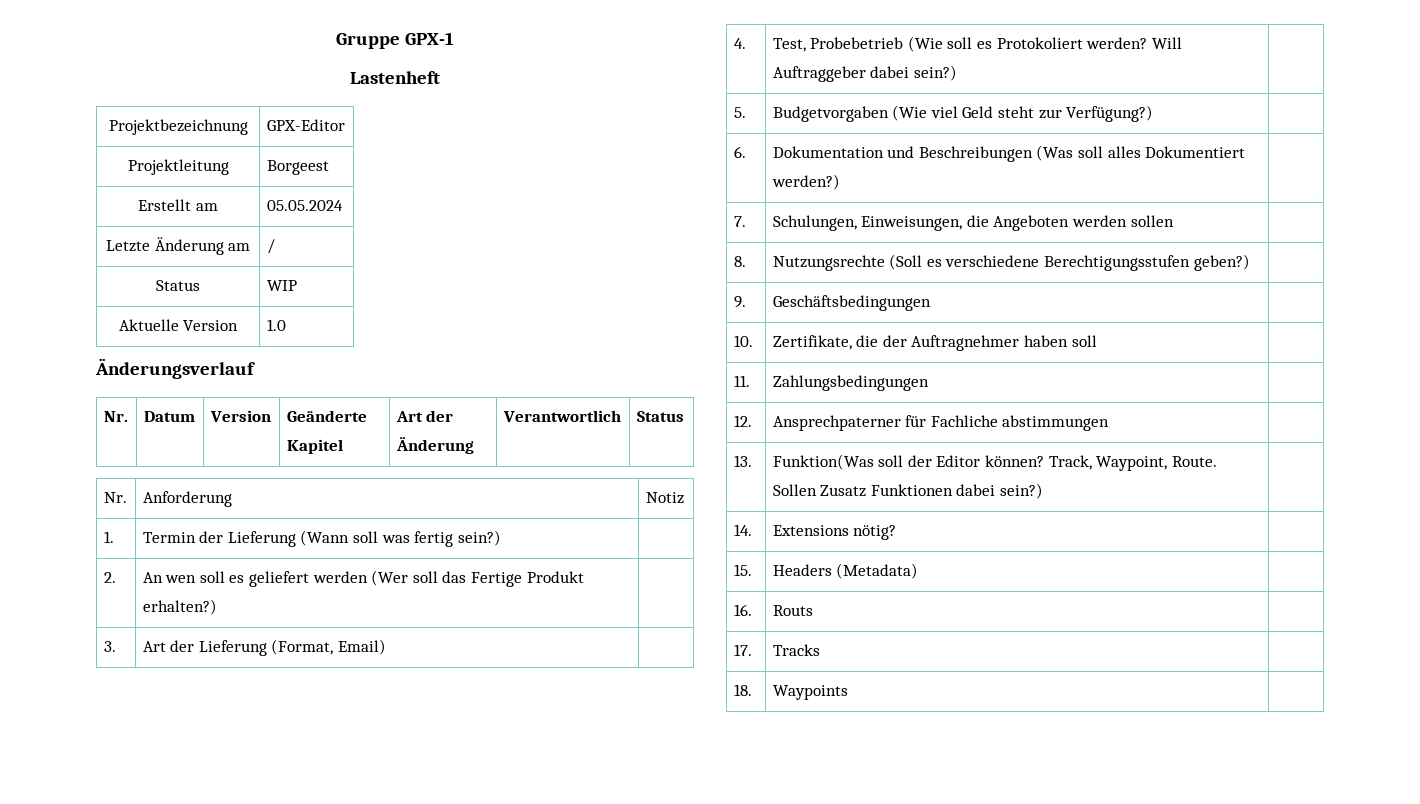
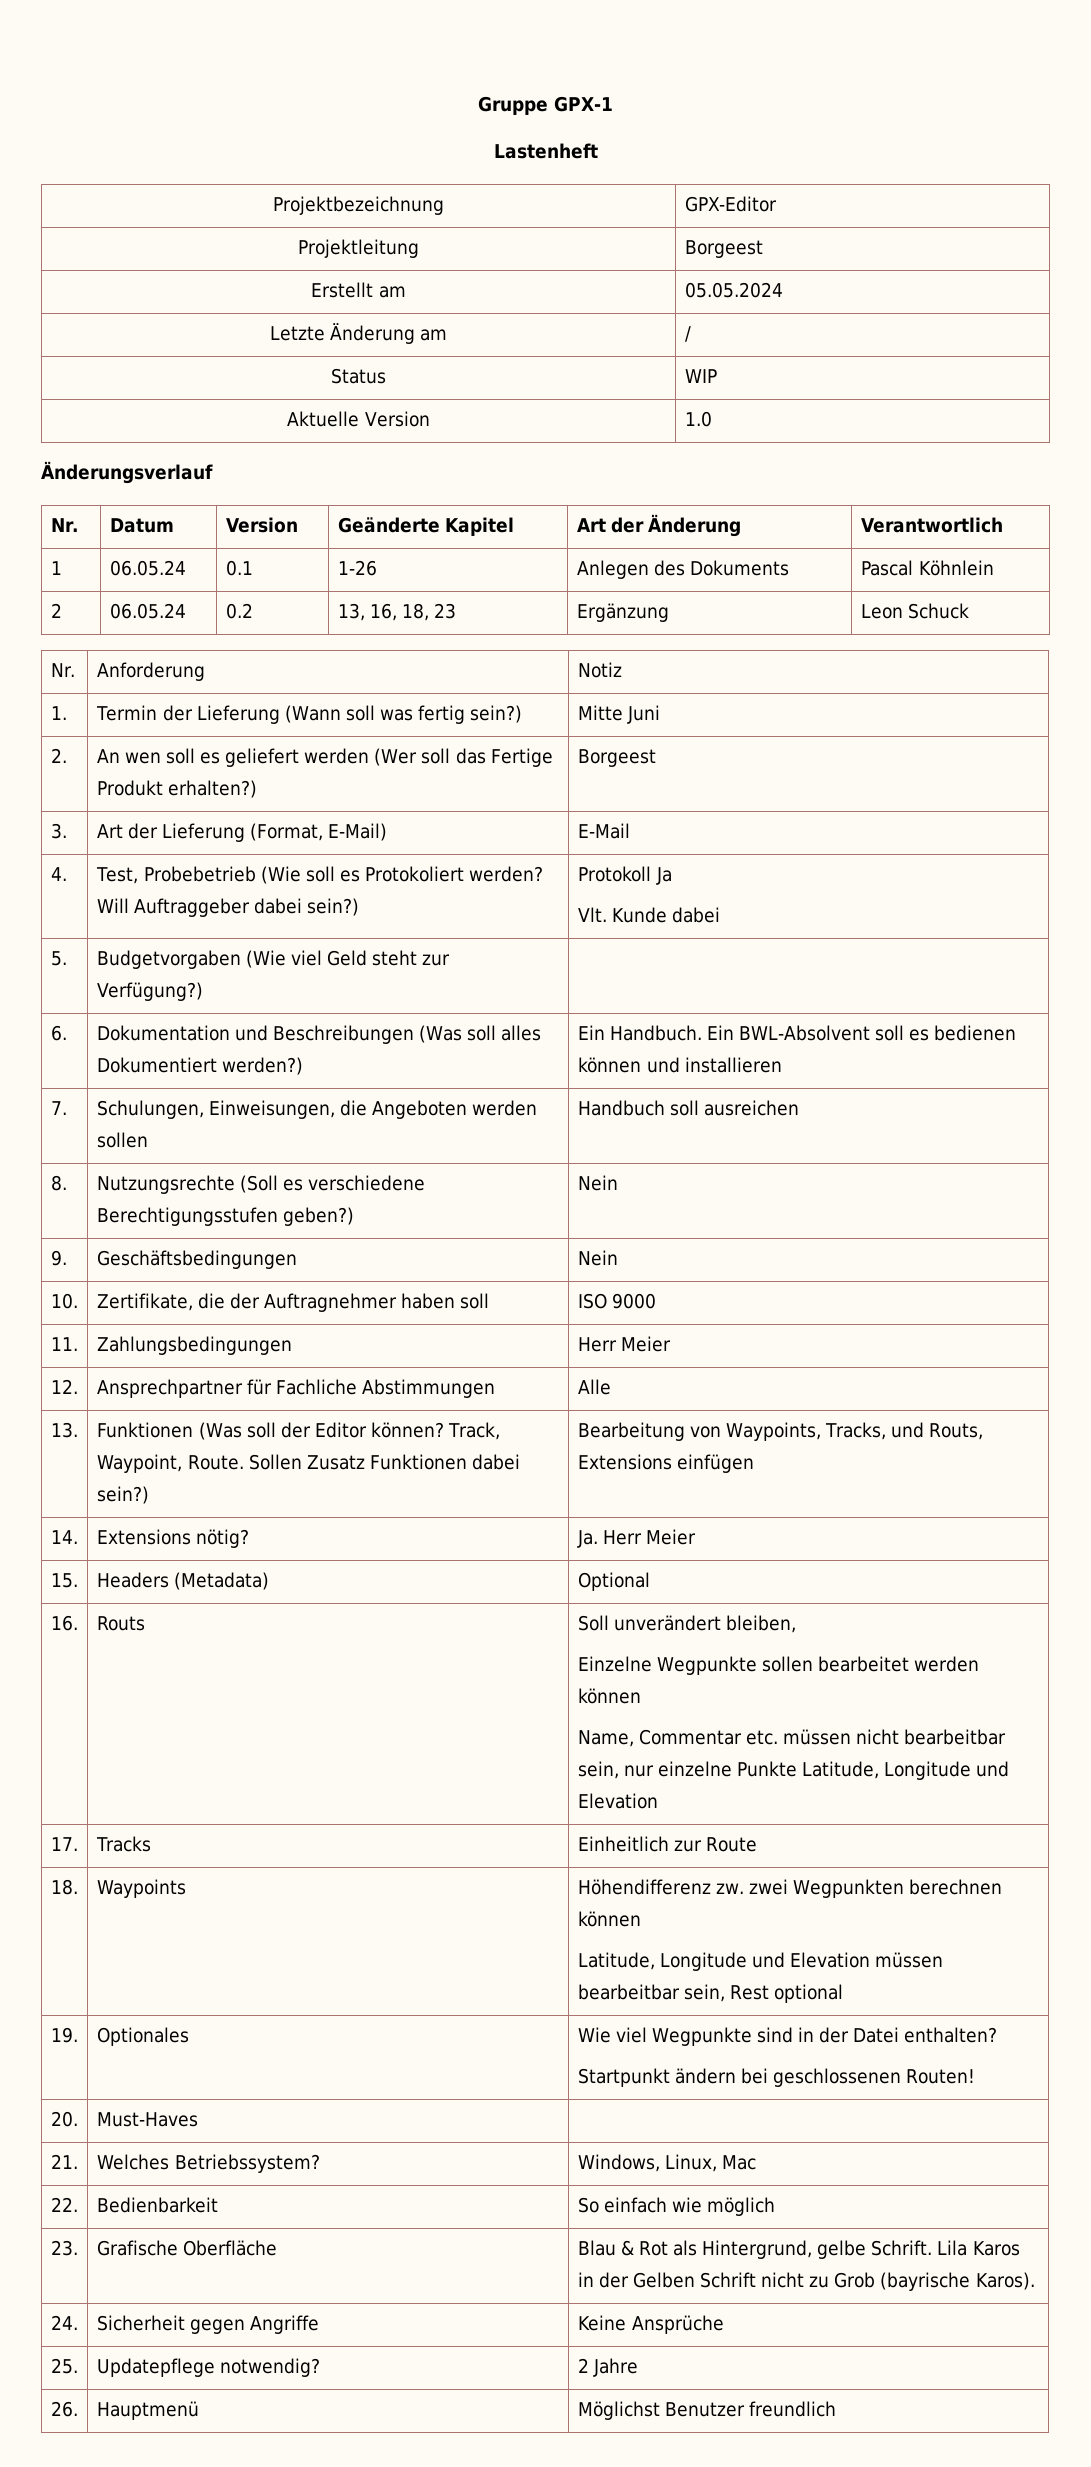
- Nr. | Datum | Version | Geänderte Kapitel | Art der Änderung | Verantwortlich | Status
+ Nr. | Datum | Version | Geänderte Kapitel | Art der Änderung | Verantwortlich
+ 1 | 06.05.24 | 0.1 | 1-26 | Anlegen des Dokuments | Pascal Köhnlein
+ 2 | 06.05.24 | 0.2 | 13, 16, 18, 23 | Ergänzung | Leon Schuck
- 1. | Termin der Lieferung (Wann soll was fertig sein?) |
+ 1. | Termin der Lieferung (Wann soll was fertig sein?) | Mitte Juni
- 2. | An wen soll es geliefert werden (Wer soll das Fertige Produkt erhalten?) |
+ 2. | An wen soll es geliefert werden (Wer soll das Fertige Produkt erhalten?) | Borgeest
- 3. | Art der Lieferung (Format, Email) |
+ 3. | Art der Lieferung (Format, E-Mail) | E-Mail
- 4. | Test, Probebetrieb (Wie soll es Protokoliert werden? Will Auftraggeber dabei sein?) |
+ 4. | Test, Probebetrieb (Wie soll es Protokoliert werden? Will Auftraggeber dabei sein?) | Protokoll Ja
+ Vlt. Kunde dabei
- 6. | Dokumentation und Beschreibungen (Was soll alles Dokumentiert werden?) |
+ 6. | Dokumentation und Beschreibungen (Was soll alles Dokumentiert werden?) | Ein Handbuch. Ein BWL-Absolvent soll es bedienen können und installieren
- 7. | Schulungen, Einweisungen, die Angeboten werden sollen |
+ 7. | Schulungen, Einweisungen, die Angeboten werden sollen | Handbuch soll ausreichen
- 8. | Nutzungsrechte (Soll es verschiedene Berechtigungsstufen geben?) |
+ 8. | Nutzungsrechte (Soll es verschiedene Berechtigungsstufen geben?) | Nein
- 9. | Geschäftsbedingungen |
+ 9. | Geschäftsbedingungen | Nein
- 10. | Zertifikate, die der Auftragnehmer haben soll |
+ 10. | Zertifikate, die der Auftragnehmer haben soll | ISO 9000
- 11. | Zahlungsbedingungen |
+ 11. | Zahlungsbedingungen | Herr Meier
- 12. | Ansprechpaterner für Fachliche abstimmungen |
+ 12. | Ansprechpartner für Fachliche Abstimmungen | Alle
- 13. | Funktion(Was soll der Editor können? Track, Waypoint, Route. Sollen Zusatz Funktionen dabei sein?) |
+ 13. | Funktionen (Was soll der Editor können? Track, Waypoint, Route. Sollen Zusatz Funktionen dabei sein?) | Bearbeitung von Waypoints, Tracks, und Routs, Extensions einfügen
- 14. | Extensions nötig? |
+ 14. | Extensions nötig? | Ja. Herr Meier
- 15. | Headers (Metadata) |
+ 15. | Headers (Metadata) | Optional
- 16. | Routs |
+ 16. | Routs | Soll unverändert bleiben,
+ Einzelne Wegpunkte sollen bearbeitet werden können
+ Name, Commentar etc. müssen nicht bearbeitbar sein, nur einzelne Punkte Latitude, Longitude und Elevation
- 17. | Tracks |
+ 17. | Tracks | Einheitlich zur Route
- 18. | Waypoints |
+ 18. | Waypoints | Höhendifferenz zw. zwei Wegpunkten berechnen können
+ Latitude, Longitude und Elevation müssen bearbeitbar sein, Rest optional
+ 19. | Optionales | Wie viel Wegpunkte sind in der Datei enthalten?
+ Startpunkt ändern bei geschlossenen Routen!
+ 20. | Must-Haves |
+ 21. | Welches Betriebssystem? | Windows, Linux, Mac
+ 22. | Bedienbarkeit | So einfach wie möglich
+ 23. | Grafische Oberfläche | Blau & Rot als Hintergrund, gelbe Schrift. Lila Karos in der Gelben Schrift nicht zu Grob (bayrische Karos).
+ 24. | Sicherheit gegen Angriffe | Keine Ansprüche
+ 25. | Updatepflege notwendig? | 2 Jahre
+ 26. | Hauptmenü | Möglichst Benutzer freundlich

